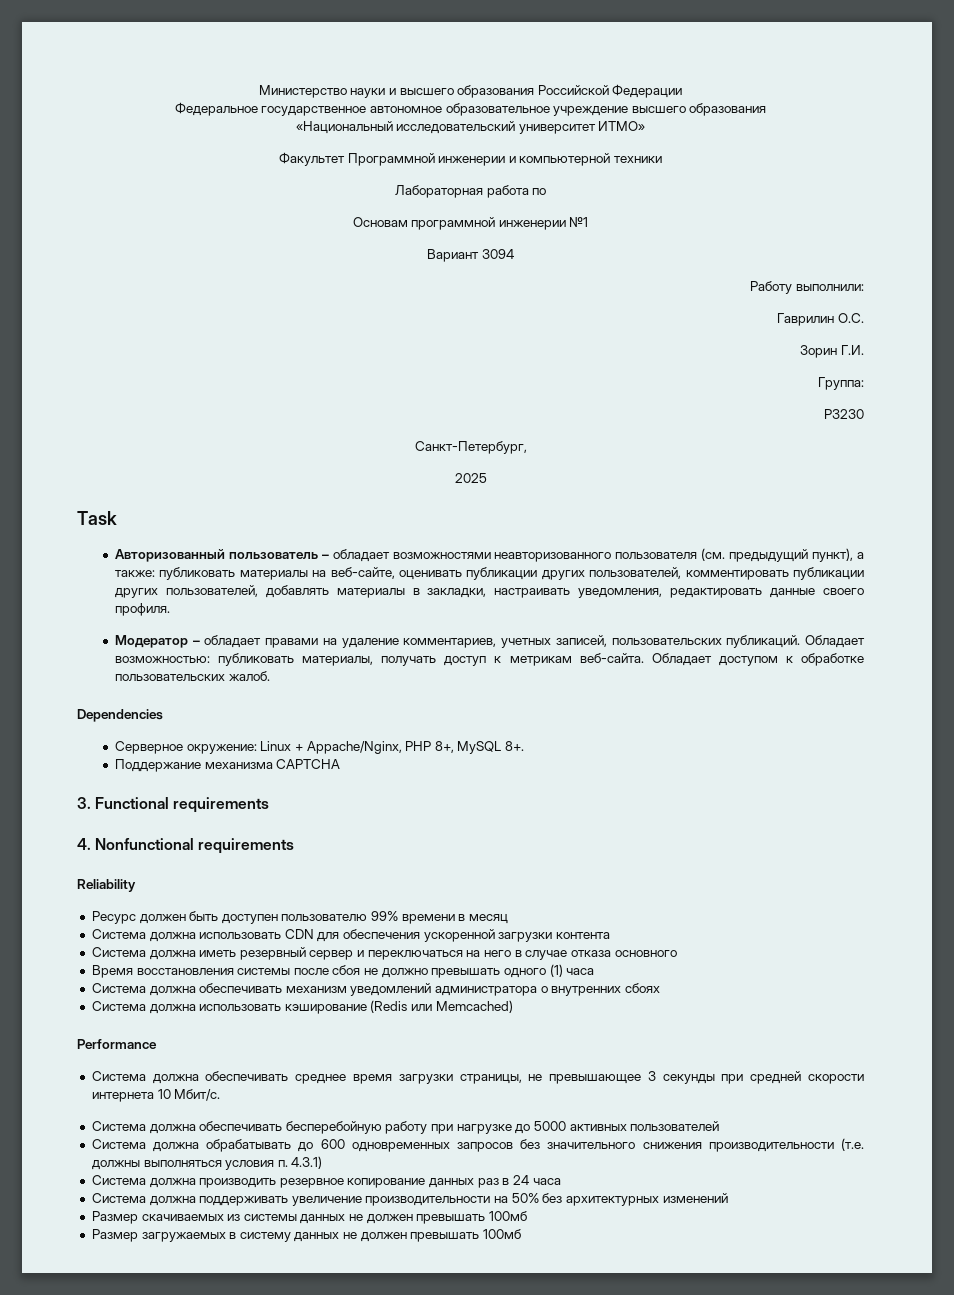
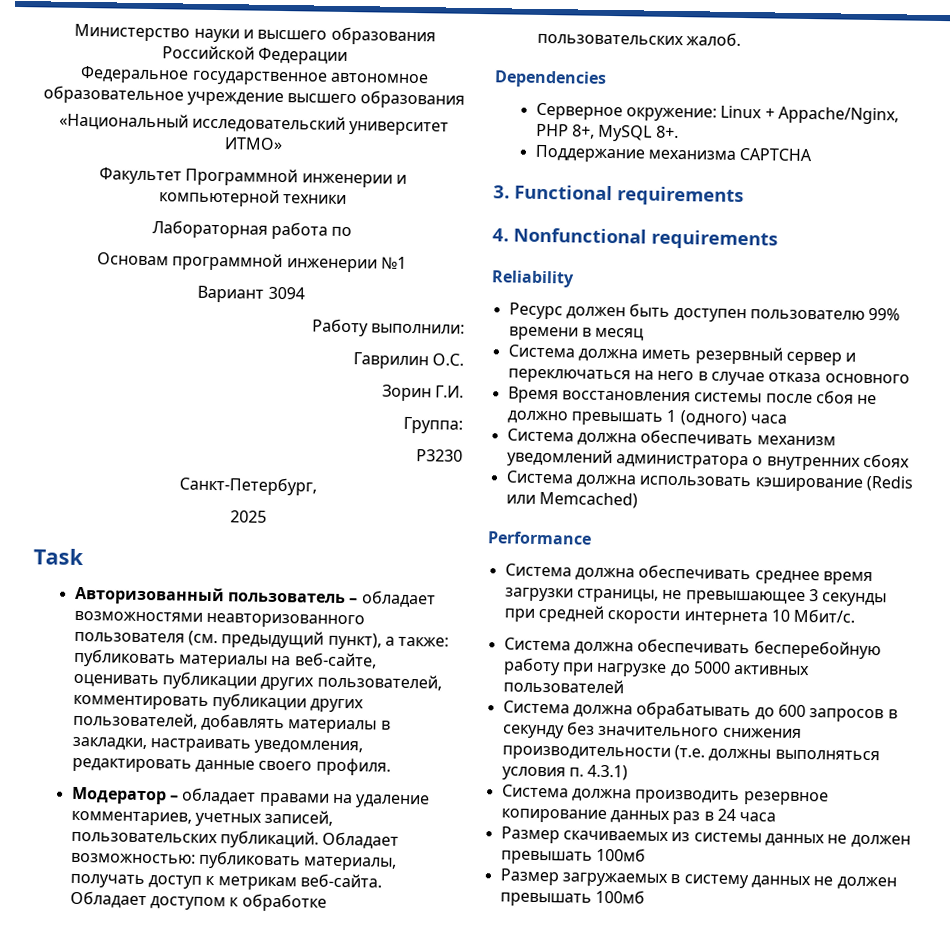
- Система должна использовать CDN для обеспечения ускоренной загрузки контента
- Время восстановления системы после сбоя не должно превышать одного (1) часа
+ Время восстановления системы после сбоя не должно превышать 1 (одного) часа
- Система должна обрабатывать до 600 одновременных запросов без значительного снижения производительности (т.е. должны выполняться условия п. 4.3.1)
+ Система должна обрабатывать до 600 запросов в секунду без значительного снижения производительности (т.е. должны выполняться условия п. 4.3.1)
- Система должна поддерживать увеличение производительности на 50% без архитектурных изменений

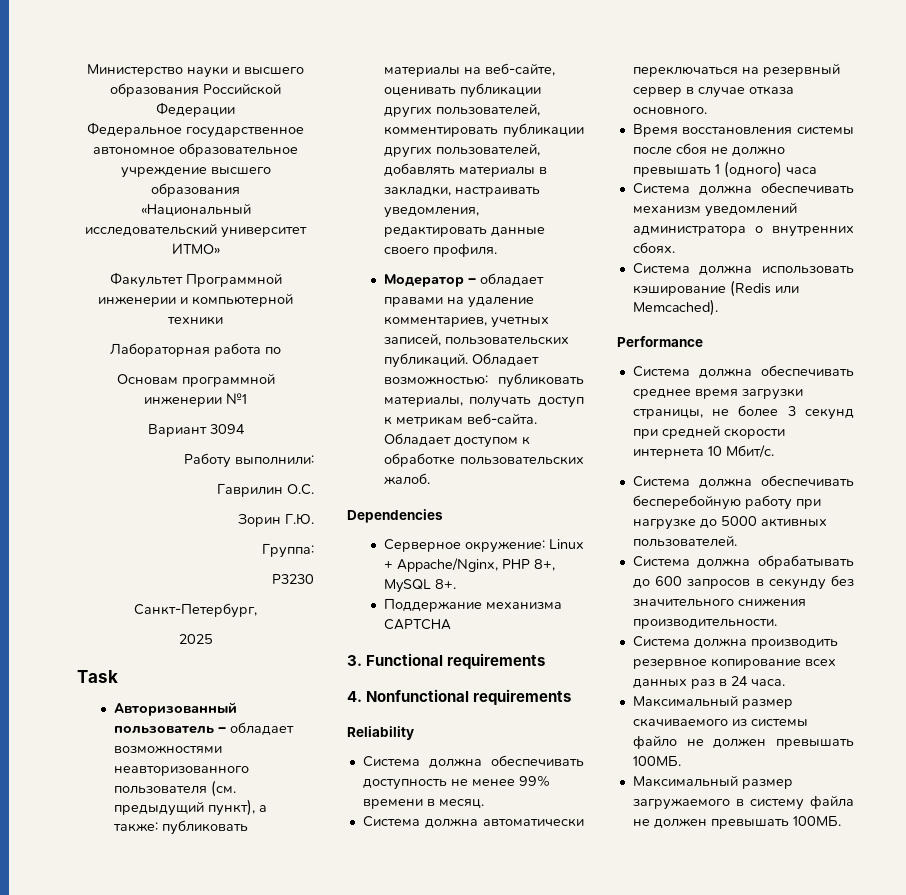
- Зорин Г.И.
+ Зорин Г.Ю.
- Ресурс должен быть доступен пользователю 99% времени в месяц
- Система должна иметь резервный сервер и переключаться на него в случае отказа основного
+ Система должна обеспечивать доступность не менее 99% времени в месяц.
+ Система должна автоматически переключаться на резервный сервер в случае отказа основного.
- Система должна обеспечивать механизм уведомлений администратора о внутренних сбоях
+ Система должна обеспечивать механизм уведомлений администратора о внутренних сбоях.
- Система должна использовать кэширование (Redis или Memcached)
+ Система должна использовать кэширование (Redis или Memcached).
- Система должна обеспечивать среднее время загрузки страницы, не превышающее 3 секунды при средней скорости интернета 10 Мбит/с.
+ Система должна обеспечивать среднее время загрузки страницы, не более 3 секунд при средней скорости интернета 10 Мбит/с.
- Система должна обеспечивать бесперебойную работу при нагрузке до 5000 активных пользователей
+ Система должна обеспечивать бесперебойную работу при нагрузке до 5000 активных пользователей.
- Система должна обрабатывать до 600 запросов в секунду без значительного снижения производительности (т.е. должны выполняться условия п. 4.3.1)
+ Система должна обрабатывать до 600 запросов в секунду без значительного снижения производительности.
- Система должна производить резервное копирование данных раз в 24 часа
- Размер скачиваемых из системы данных не должен превышать 100мб
- Размер загружаемых в систему данных не должен превышать 100мб
+ Система должна производить резервное копирование всех данных раз в 24 часа.
+ Максимальный размер скачиваемого из системы файло не должен превышать 100МБ.
+ Максимальный размер загружаемого в систему файла не должен превышать 100МБ.

